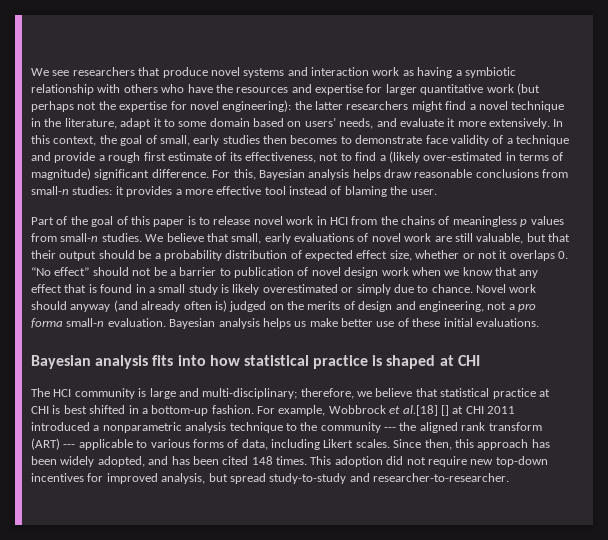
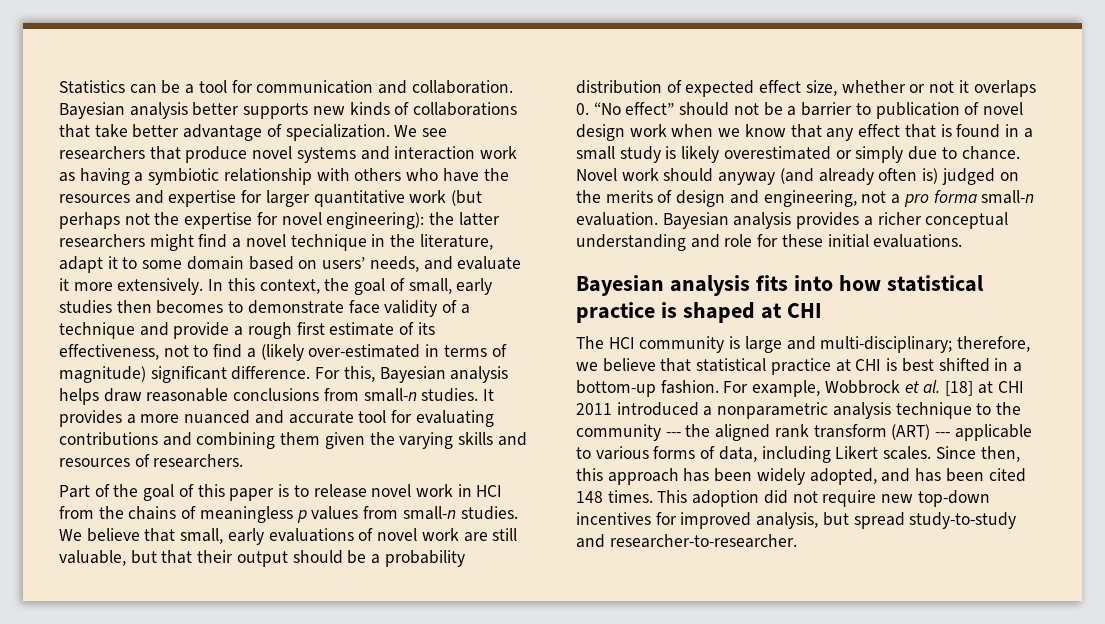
+ Statistics can be a tool for communication and collaboration. Bayesian analysis better supports new kinds of collaborations that take better advantage of specialization.
- For this, Bayesian analysis helps draw reasonable conclusions from small-n studies: it provides a more effective tool instead of blaming the user.
+ For this, Bayesian analysis helps draw reasonable conclusions from small-n studies. It provides a more nuanced and accurate tool for evaluating contributions and combining them given the varying skills and resources of researchers.
- Bayesian analysis helps us make better use of these initial evaluations.
+ Bayesian analysis provides a richer conceptual understanding and role for these initial evaluations.
- For example, Wobbrock et al.[18] [] at CHI 2011 introduced a nonparametric analysis technique to the community --- the aligned rank transform (ART) --- applicable to various forms of data, including Likert scales.
+ For example, Wobbrock et al. [18] at CHI 2011 introduced a nonparametric analysis technique to the community --- the aligned rank transform (ART) --- applicable to various forms of data, including Likert scales.

